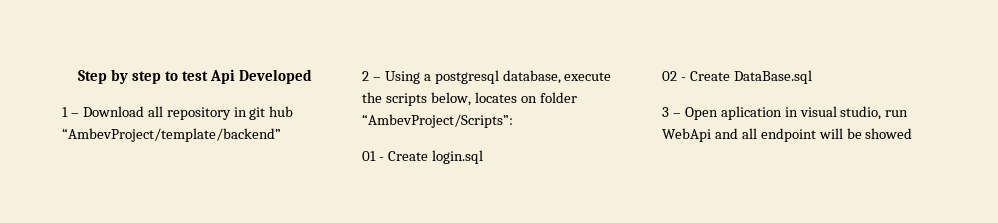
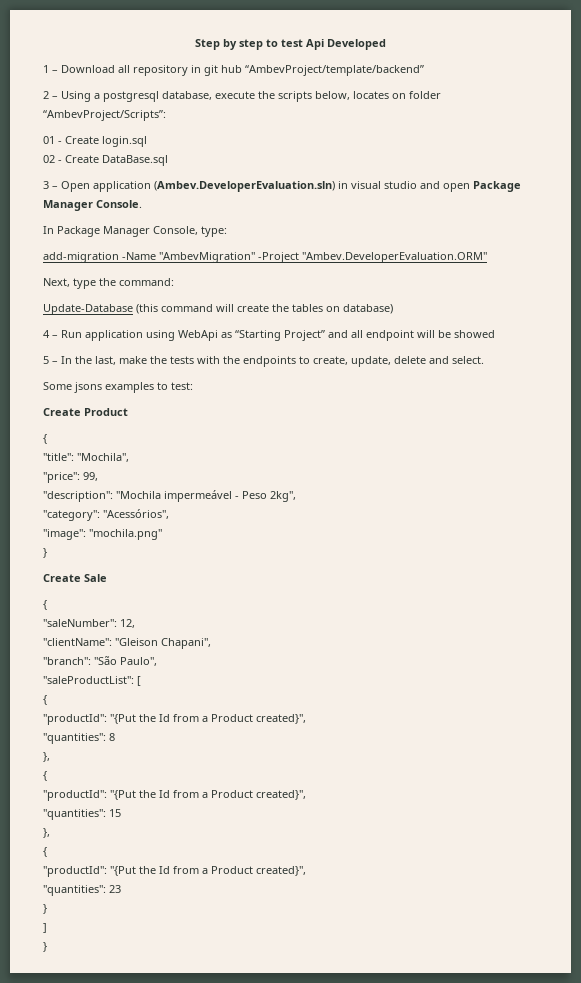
- 3 – Open aplication in visual studio, run WebApi and all endpoint will be showed
+ 3 – Open application (Ambev.DeveloperEvaluation.sln) in visual studio and open Package Manager Console.
+ In Package Manager Console, type:
+ add-migration -Name "AmbevMigration" -Project "Ambev.DeveloperEvaluation.ORM"
+ Next, type the command:
+ Update-Database (this command will create the tables on database)
+ 4 – Run application using WebApi as “Starting Project” and all endpoint will be showed
+ 5 – In the last, make the tests with the endpoints to create, update, delete and select.
+ Some jsons examples to test:
+ Create Product
+ {
+ "title": "Mochila",
+ "price": 99,
+ "description": "Mochila impermeável - Peso 2kg",
+ "category": "Acessórios",
+ "image": "mochila.png"
+ }
+ Create Sale
+ {
+ "saleNumber": 12,
+ "clientName": "Gleison Chapani",
+ "branch": "São Paulo",
+ "saleProductList": [
+ {
+ "productId": "{Put the Id from a Product created}",
+ "quantities": 8
+ },
+ {
+ "productId": "{Put the Id from a Product created}",
+ "quantities": 15
+ },
+ {
+ "productId": "{Put the Id from a Product created}",
+ "quantities": 23
+ }
+ ]
+ }

